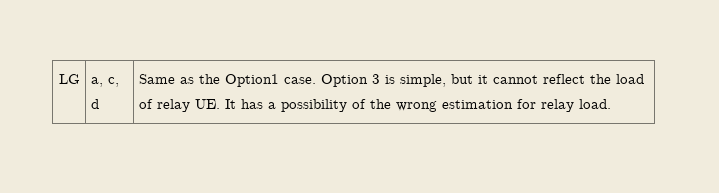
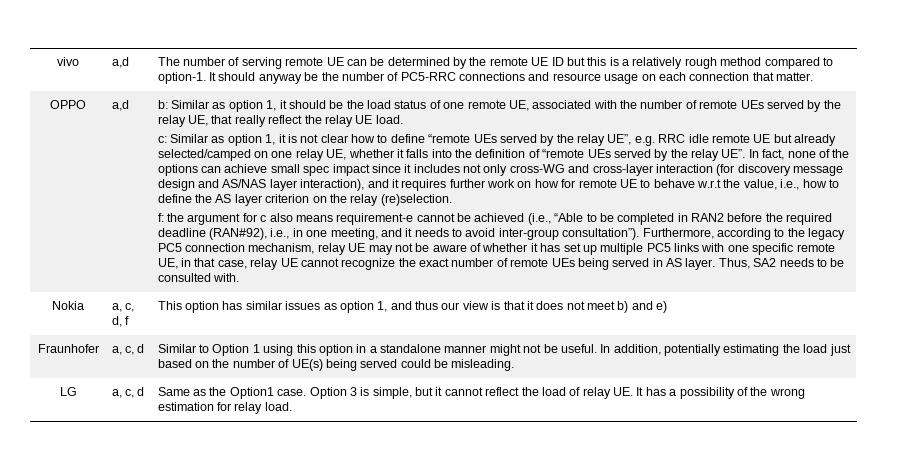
+ vivo | a,d | The number of serving remote UE can be determined by the remote UE ID but this is a relatively rough method compared to option-1. It should anyway be the number of PC5-RRC connections and resource usage on each connection that matter.
+ OPPO | a,d | b: Similar as option 1, it should be the load status of one remote UE, associated with the number of remote UEs served by the relay UE, that really reflect the relay UE load.
+ c: Similar as option 1, it is not clear how to define “remote UEs served by the relay UE”, e.g. RRC idle remote UE but already selected/camped on one relay UE, whether it falls into the definition of “remote UEs served by the relay UE”. In fact, none of the options can achieve small spec impact since it includes not only cross-WG and cross-layer interaction (for discovery message design and AS/NAS layer interaction), and it requires further work on how for remote UE to behave w.r.t the value, i.e., how to define the AS layer criterion on the relay (re)selection.
+ f: the argument for c also means requirement-e cannot be achieved (i.e., “Able to be completed in RAN2 before the required deadline (RAN#92), i.e., in one meeting, and it needs to avoid inter-group consultation”). Furthermore, according to the legacy PC5 connection mechanism, relay UE may not be aware of whether it has set up multiple PC5 links with one specific remote UE, in that case, relay UE cannot recognize the exact number of remote UEs being served in AS layer. Thus, SA2 needs to be consulted with.
+ Nokia | a, c, d, f | This option has similar issues as option 1, and thus our view is that it does not meet b) and e)
+ Fraunhofer | a, c, d | Similar to Option 1 using this option in a standalone manner might not be useful. In addition, potentially estimating the load just based on the number of UE(s) being served could be misleading.

